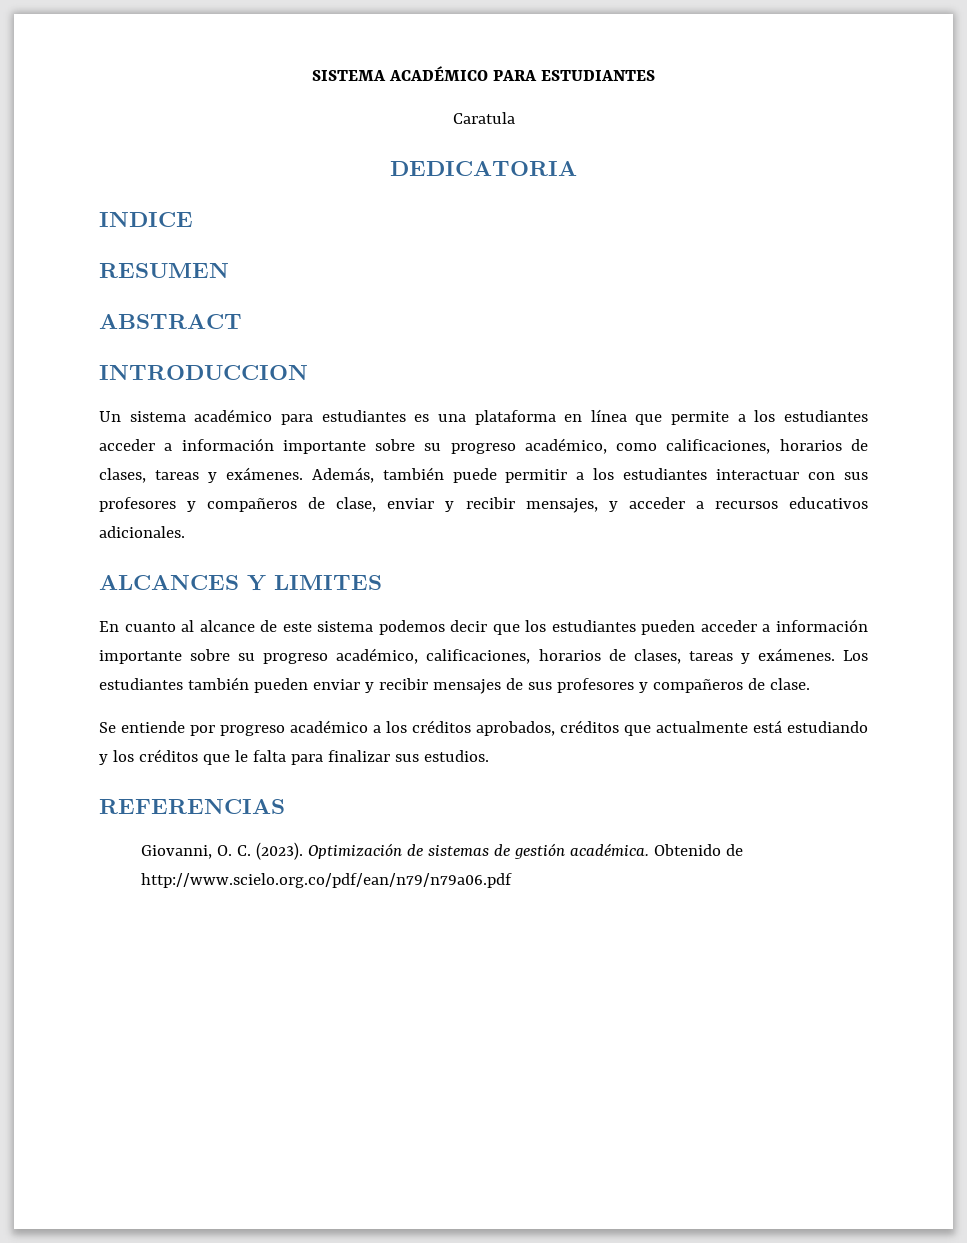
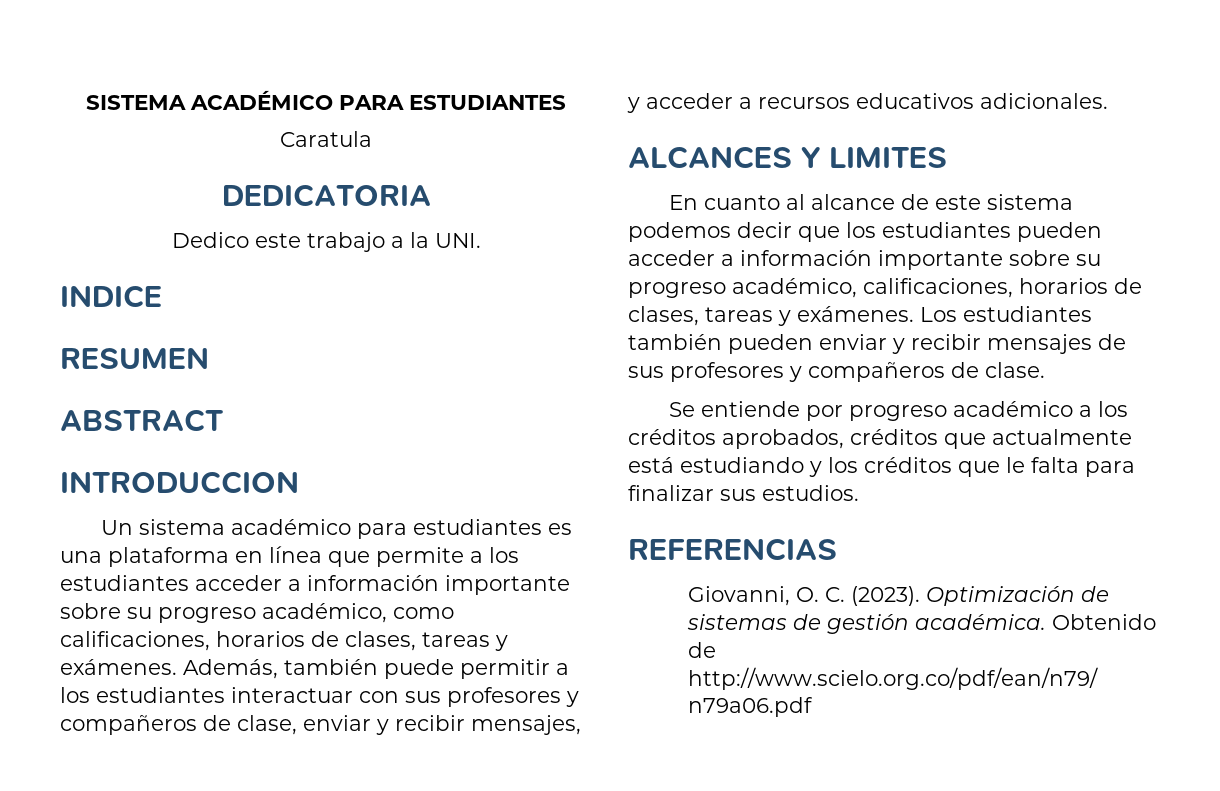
+ Dedico este trabajo a la UNI.

